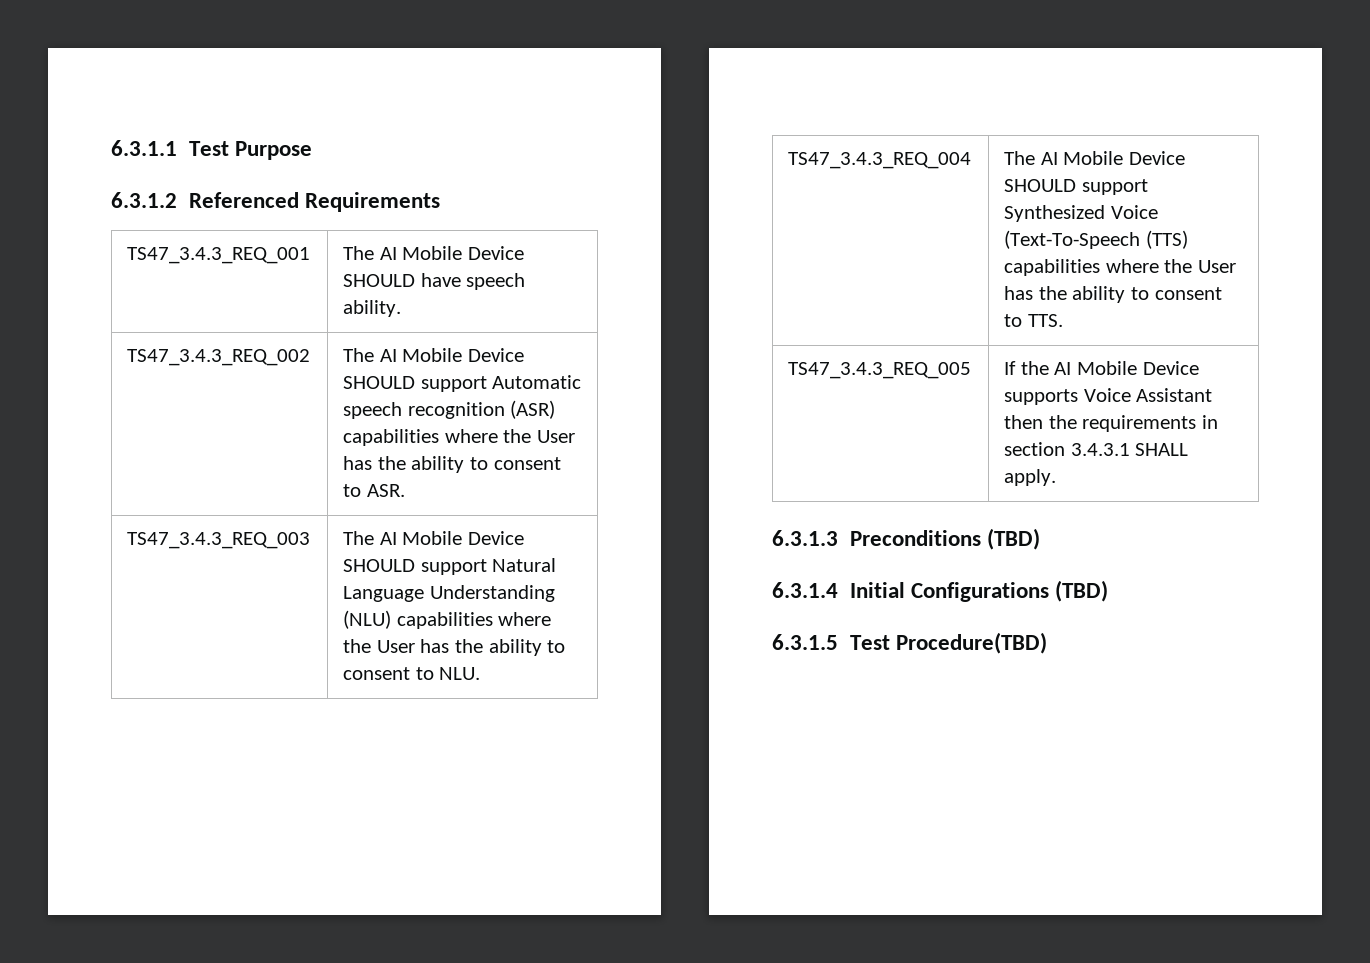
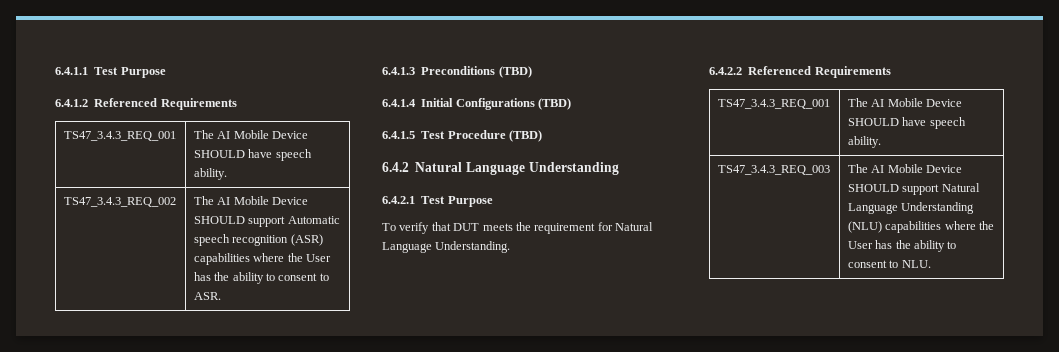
- 6.3.1.1 Test Purpose
- 6.3.1.2 Referenced Requirements
+ 6.4.1.1 Test Purpose
+ 6.4.1.2 Referenced Requirements
+ 6.4.1.3 Preconditions (TBD)
+ 6.4.1.4 Initial Configurations (TBD)
+ 6.4.1.5 Test Procedure (TBD)
+ 6.4.2 Natural Language Understanding
+ 6.4.2.1 Test Purpose
+ To verify that DUT meets the requirement for Natural Language Understanding.
+ 6.4.2.2 Referenced Requirements
+ TS47_3.4.3_REQ_001 | The AI Mobile Device SHOULD have speech ability.
- TS47_3.4.3_REQ_004 | The AI Mobile Device SHOULD support Synthesized Voice (Text-To-Speech (TTS) capabilities where the User has the ability to consent to TTS.
- TS47_3.4.3_REQ_005 | If the AI Mobile Device supports Voice Assistant then the requirements in section 3.4.3.1 SHALL apply.
- 6.3.1.3 Preconditions (TBD)
- 6.3.1.4 Initial Configurations (TBD)
- 6.3.1.5 Test Procedure(TBD)

